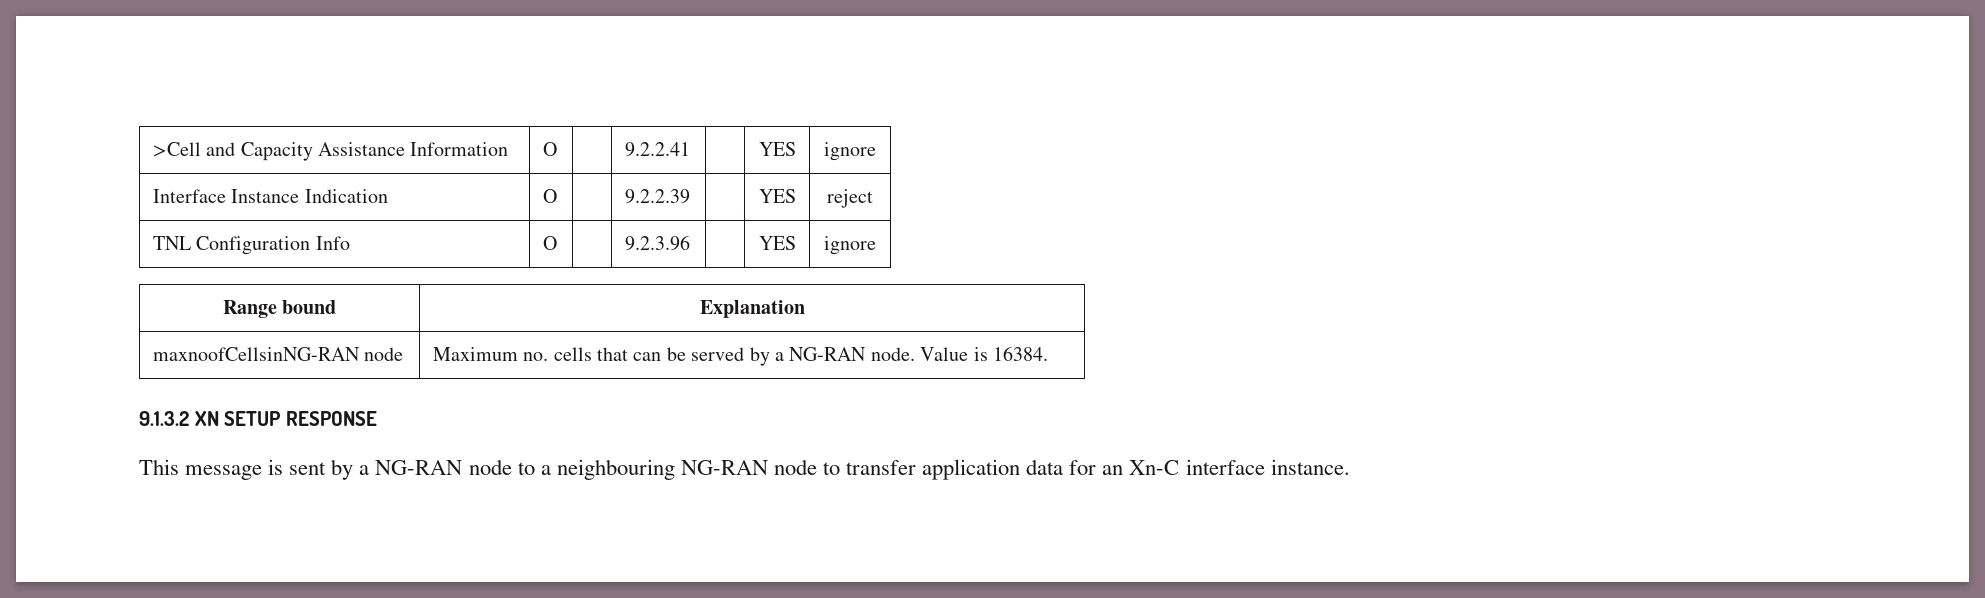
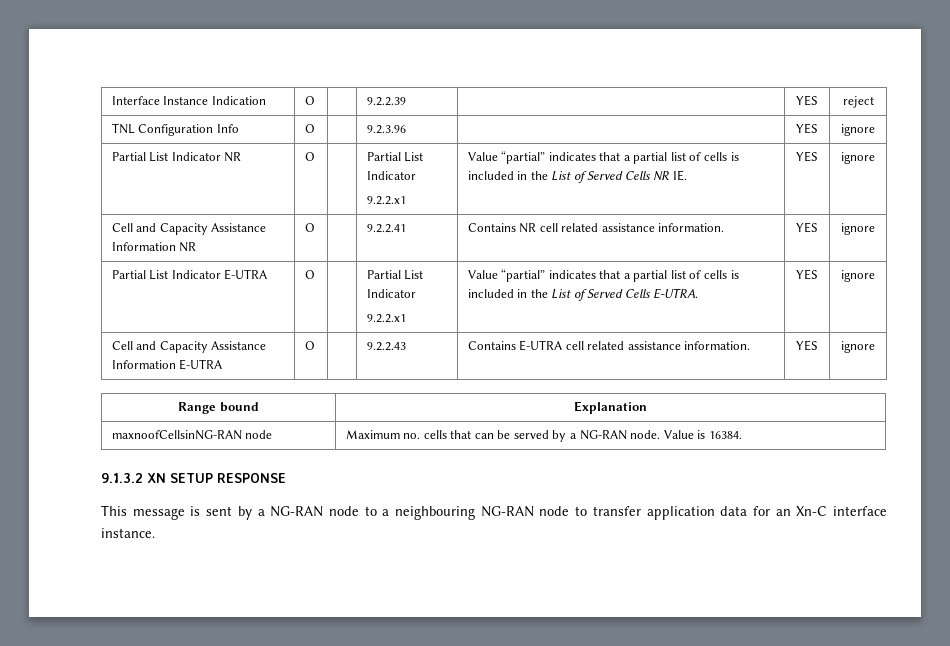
- >Cell and Capacity Assistance Information | O | | 9.2.2.41 | | YES | ignore
+ Partial List Indicator NR | O | | Partial List Indicator
+ 9.2.2.x1 | Value “partial” indicates that a partial list of cells is included in the List of Served Cells NR IE. | YES | ignore
+ Cell and Capacity Assistance Information NR | O | | 9.2.2.41 | Contains NR cell related assistance information. | YES | ignore
+ Partial List Indicator E-UTRA | O | | Partial List Indicator
+ 9.2.2.x1 | Value “partial” indicates that a partial list of cells is included in the List of Served Cells E-UTRA. | YES | ignore
+ Cell and Capacity Assistance Information E-UTRA | O | | 9.2.2.43 | Contains E-UTRA cell related assistance information. | YES | ignore

